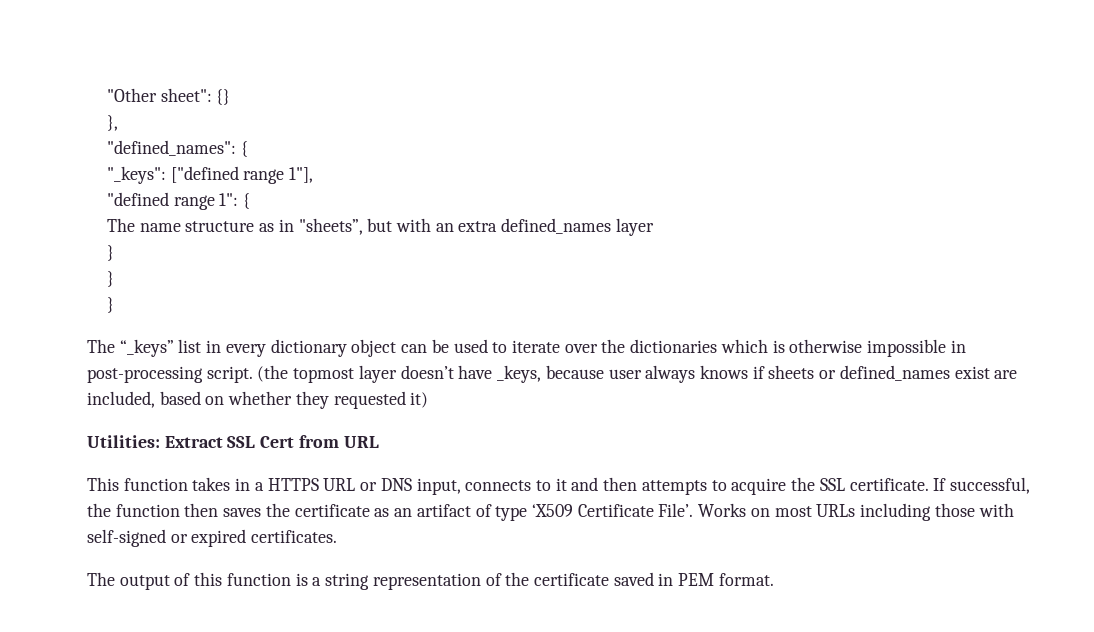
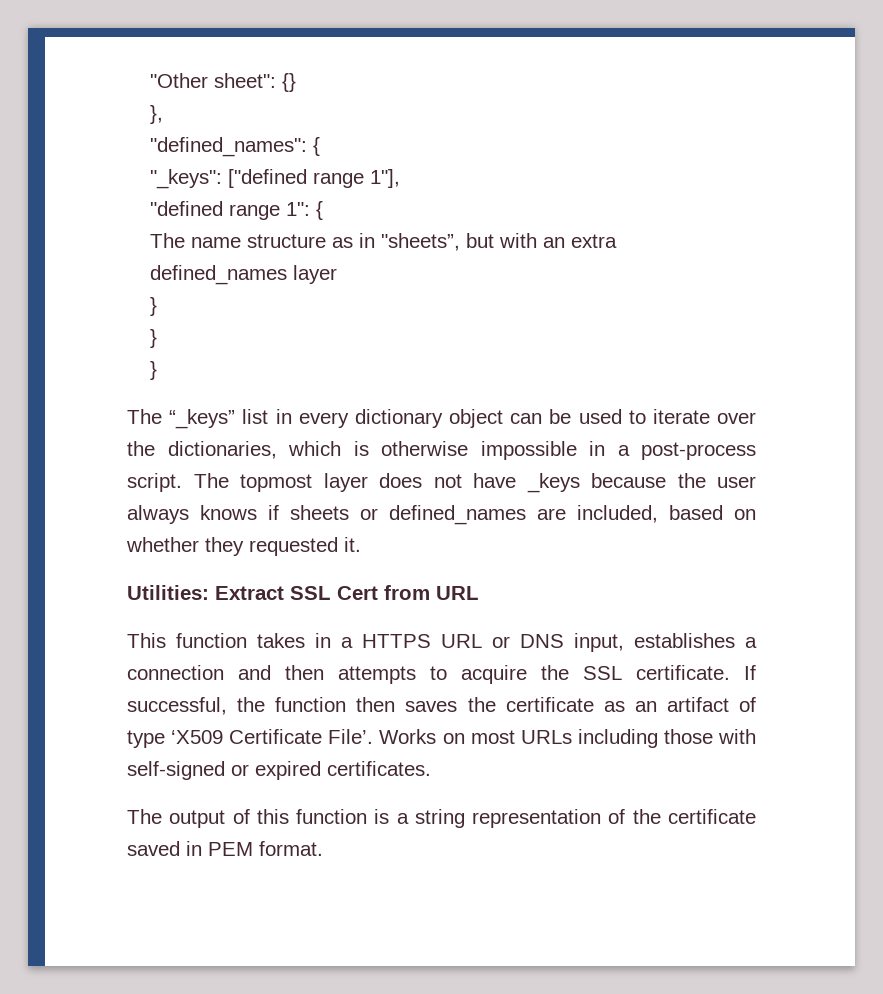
- The “_keys” list in every dictionary object can be used to iterate over the dictionaries which is otherwise impossible in post-processing script. (the topmost layer doesn’t have _keys, because user always knows if sheets or defined_names exist are included, based on whether they requested it)
+ The “_keys” list in every dictionary object can be used to iterate over the dictionaries, which is otherwise impossible in a post-process script. The topmost layer does not have _keys because the user always knows if sheets or defined_names are included, based on whether they requested it.
- This function takes in a HTTPS URL or DNS input, connects to it and then attempts to acquire the SSL certificate.
+ This function takes in a HTTPS URL or DNS input, establishes a connection and then attempts to acquire the SSL certificate.

